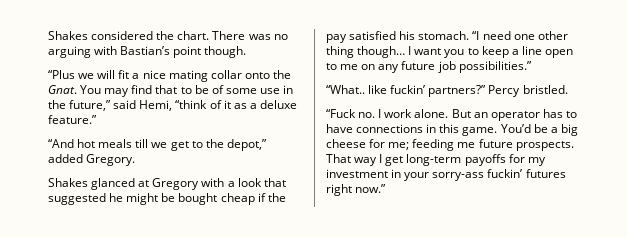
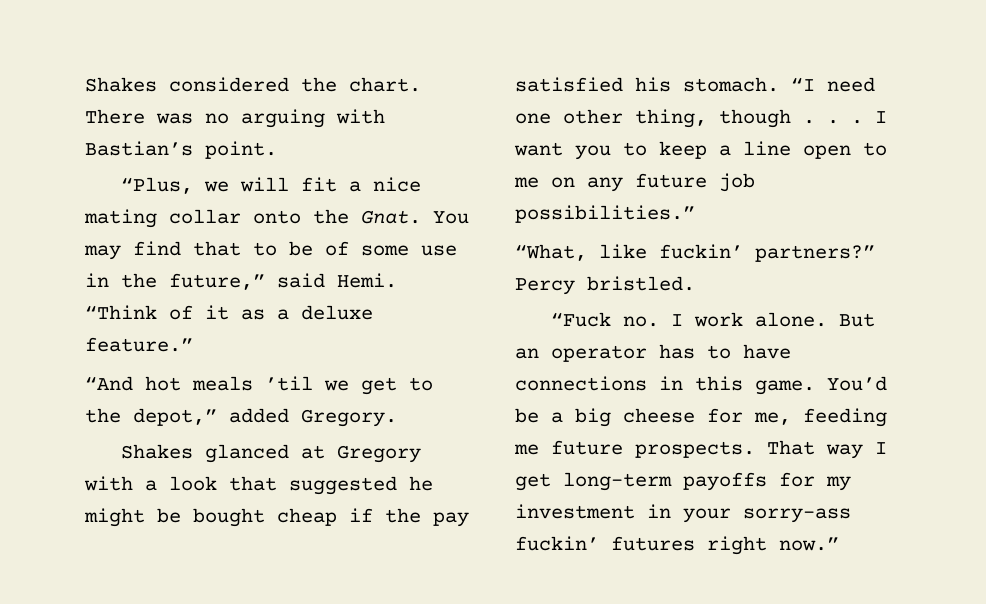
- There was no arguing with Bastian’s point though.
- “Plus we will fit a nice mating collar onto the Gnat.
+ There was no arguing with Bastian’s point.
+ “Plus, we will fit a nice mating collar onto the Gnat.
- You may find that to be of some use in the future,” said Hemi, “think of it as a deluxe feature.”
+ You may find that to be of some use in the future,” said Hemi. “Think of it as a deluxe feature.”
- “And hot meals till we get to the depot,” added Gregory.
+ “And hot meals ’til we get to the depot,” added Gregory.
- “I need one other thing though…
+ “I need one other thing, though . . .
- “What.. like fuckin’ partners?”
+ “What, like fuckin’ partners?”
- You’d be a big cheese for me; feeding me future prospects.
+ You’d be a big cheese for me, feeding me future prospects.

